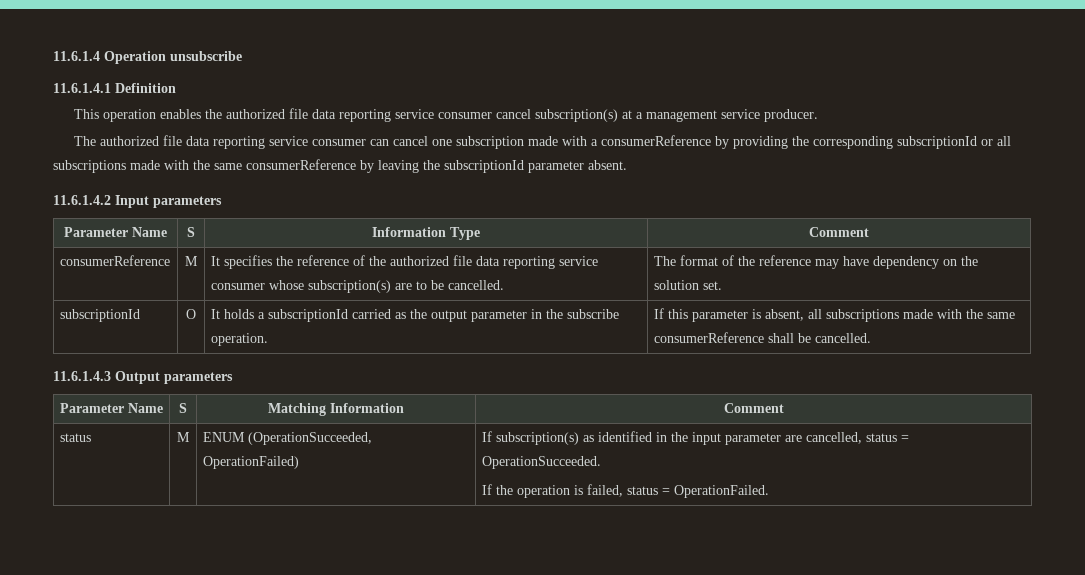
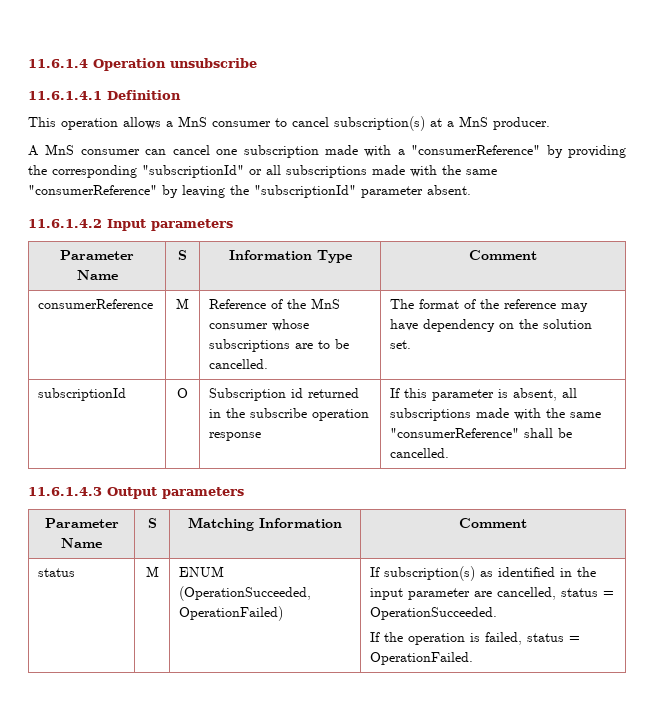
- This operation enables the authorized file data reporting service consumer cancel subscription(s) at a management service producer.
+ This operation allows a MnS consumer to cancel subscription(s) at a MnS producer.
- The authorized file data reporting service consumer can cancel one subscription made with a consumerReference by providing the corresponding subscriptionId or all subscriptions made with the same consumerReference by leaving the subscriptionId parameter absent.
+ A MnS consumer can cancel one subscription made with a "consumerReference" by providing the corresponding "subscriptionId" or all subscriptions made with the same "consumerReference" by leaving the "subscriptionId" parameter absent.
- consumerReference | M | It specifies the reference of the authorized file data reporting service consumer whose subscription(s) are to be cancelled. | The format of the reference may have dependency on the solution set.
+ consumerReference | M | Reference of the MnS consumer whose subscriptions are to be cancelled. | The format of the reference may have dependency on the solution set.
- subscriptionId | O | It holds a subscriptionId carried as the output parameter in the subscribe operation. | If this parameter is absent, all subscriptions made with the same consumerReference shall be cancelled.
+ subscriptionId | O | Subscription id returned in the subscribe operation response | If this parameter is absent, all subscriptions made with the same "consumerReference" shall be cancelled.

